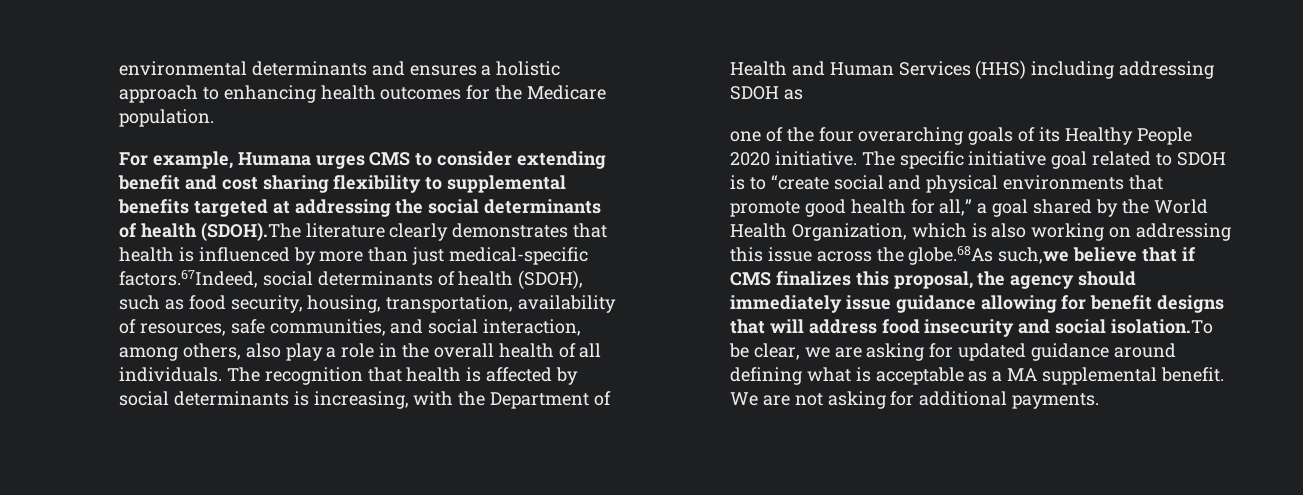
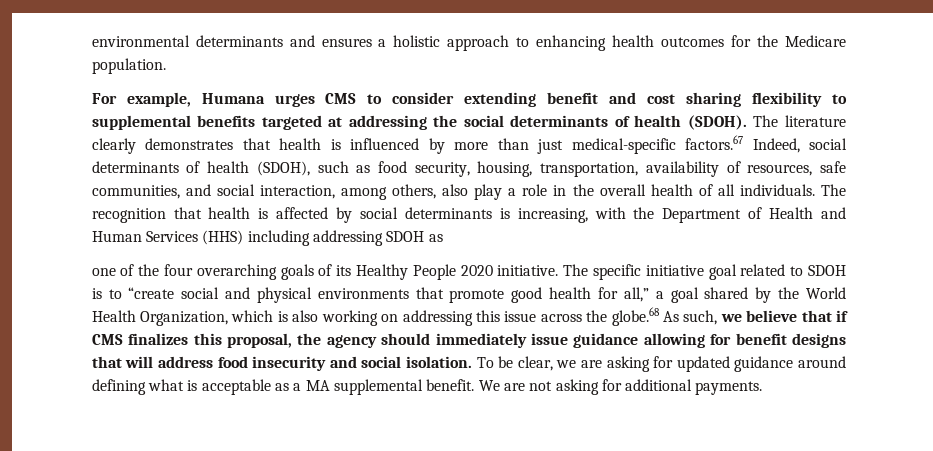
- For example, Humana urges CMS to consider extending benefit and cost sharing flexibility to supplemental benefits targeted at addressing the social determinants of health (SDOH).The literature clearly demonstrates that health is influenced by more than just medical-specific factors.67Indeed, social determinants of health (SDOH), such as food security, housing, transportation, availability of resources, safe communities, and social interaction, among others, also play a role in the overall health of all individuals.
+ For example, Humana urges CMS to consider extending benefit and cost sharing flexibility to supplemental benefits targeted at addressing the social determinants of health (SDOH). The literature clearly demonstrates that health is influenced by more than just medical-specific factors.67 Indeed, social determinants of health (SDOH), such as food security, housing, transportation, availability of resources, safe communities, and social interaction, among others, also play a role in the overall health of all individuals.
- The specific initiative goal related to SDOH is to “create social and physical environments that promote good health for all,” a goal shared by the World Health Organization, which is also working on addressing this issue across the globe.68As such,we believe that if CMS finalizes this proposal, the agency should immediately issue guidance allowing for benefit designs that will address food insecurity and social isolation.To be clear, we are asking for updated guidance around defining what is acceptable as a MA supplemental benefit.
+ The specific initiative goal related to SDOH is to “create social and physical environments that promote good health for all,” a goal shared by the World Health Organization, which is also working on addressing this issue across the globe.68 As such, we believe that if CMS finalizes this proposal, the agency should immediately issue guidance allowing for benefit designs that will address food insecurity and social isolation. To be clear, we are asking for updated guidance around defining what is acceptable as a MA supplemental benefit.

